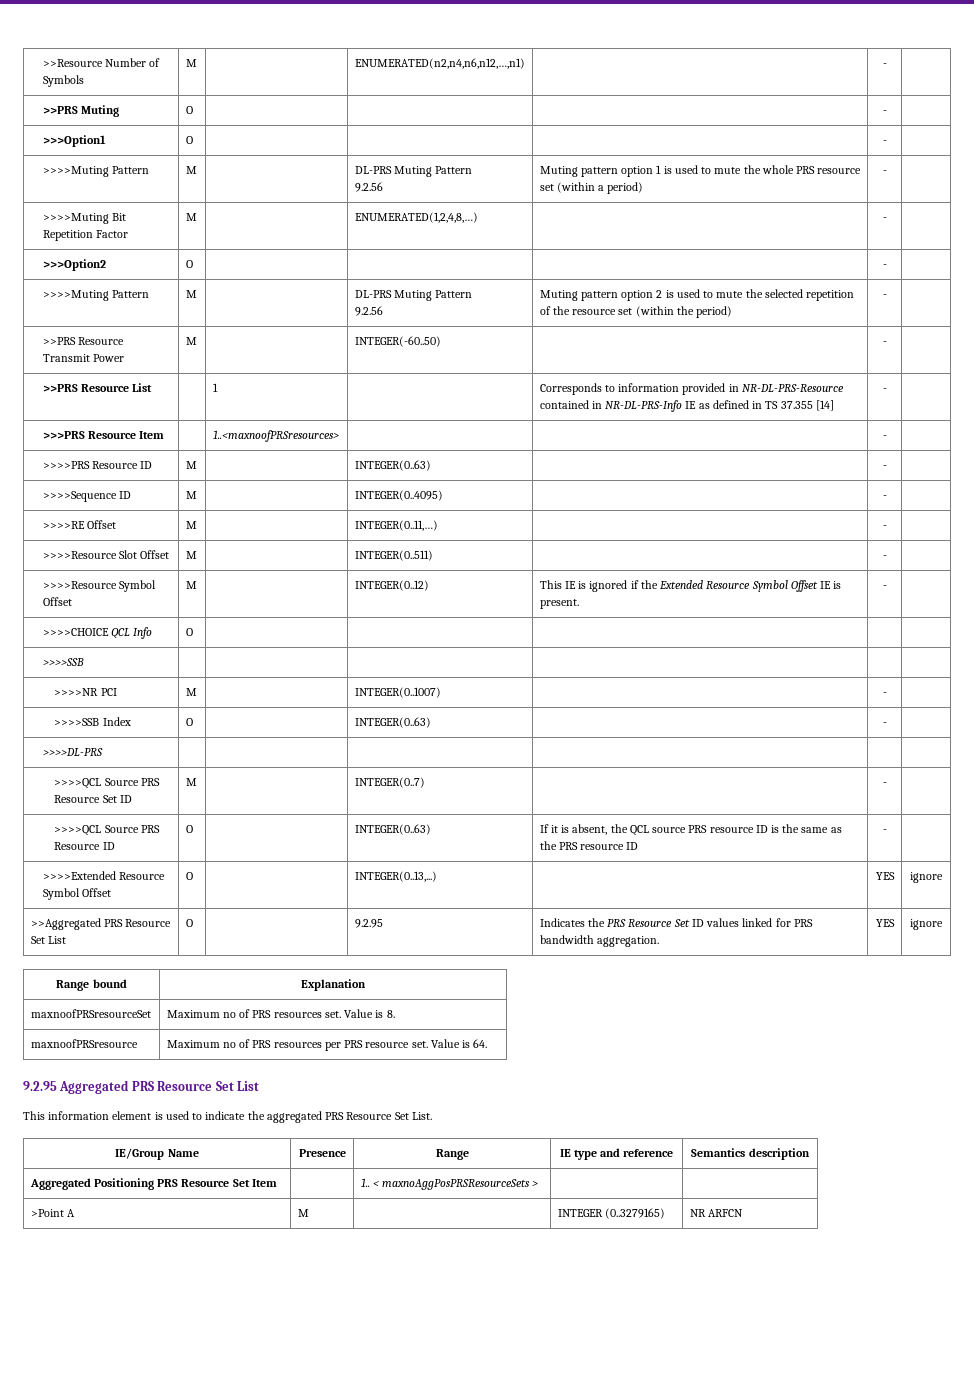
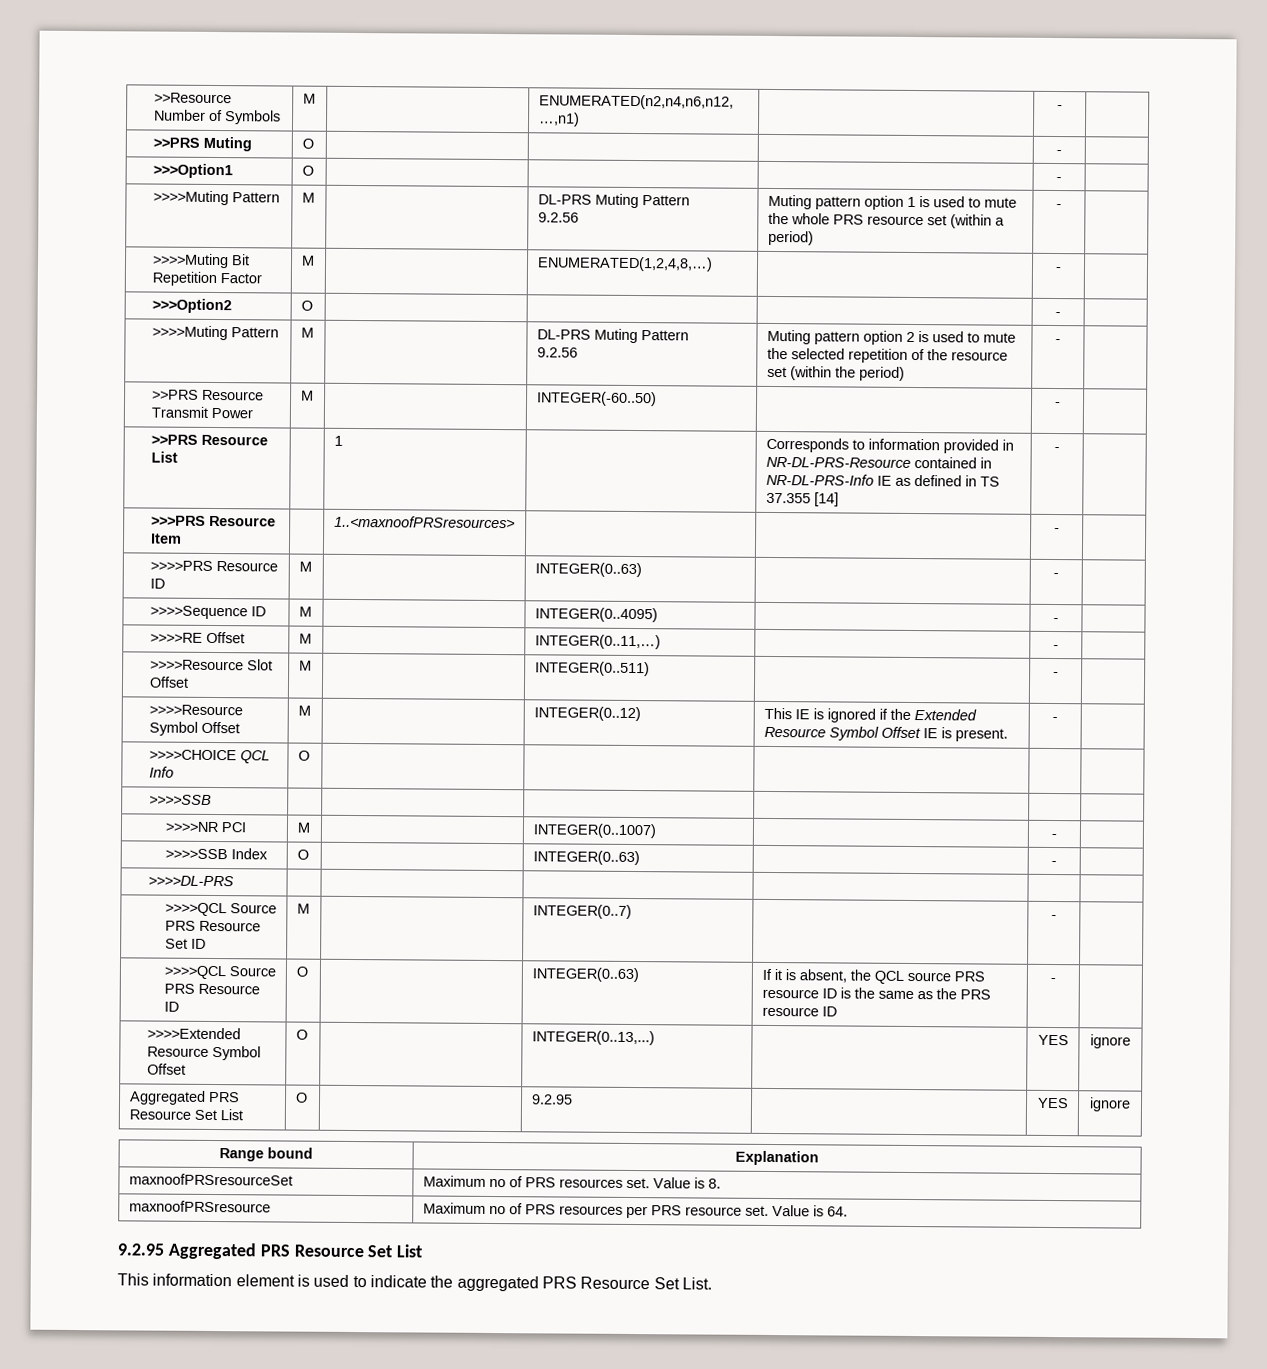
- >>Aggregated PRS Resource Set List | O | | 9.2.95 | Indicates the PRS Resource Set ID values linked for PRS bandwidth aggregation. | YES | ignore
+ Aggregated PRS Resource Set List | O | | 9.2.95 | | YES | ignore
- IE/Group Name | Presence | Range | IE type and reference | Semantics description
- Aggregated Positioning PRS Resource Set Item | | 1.. < maxnoAggPosPRSResourceSets > | |
- >Point A | M | | INTEGER (0..3279165) | NR ARFCN

